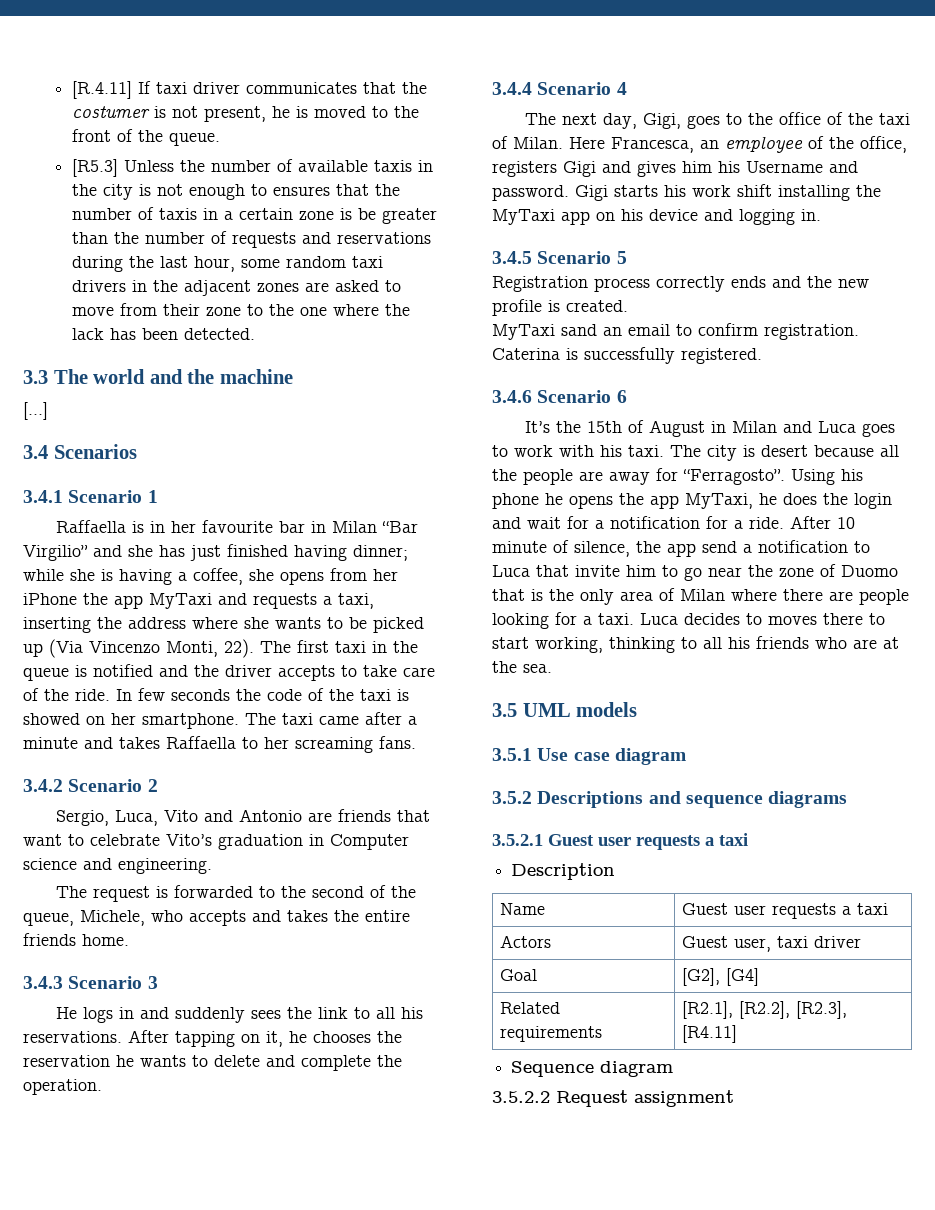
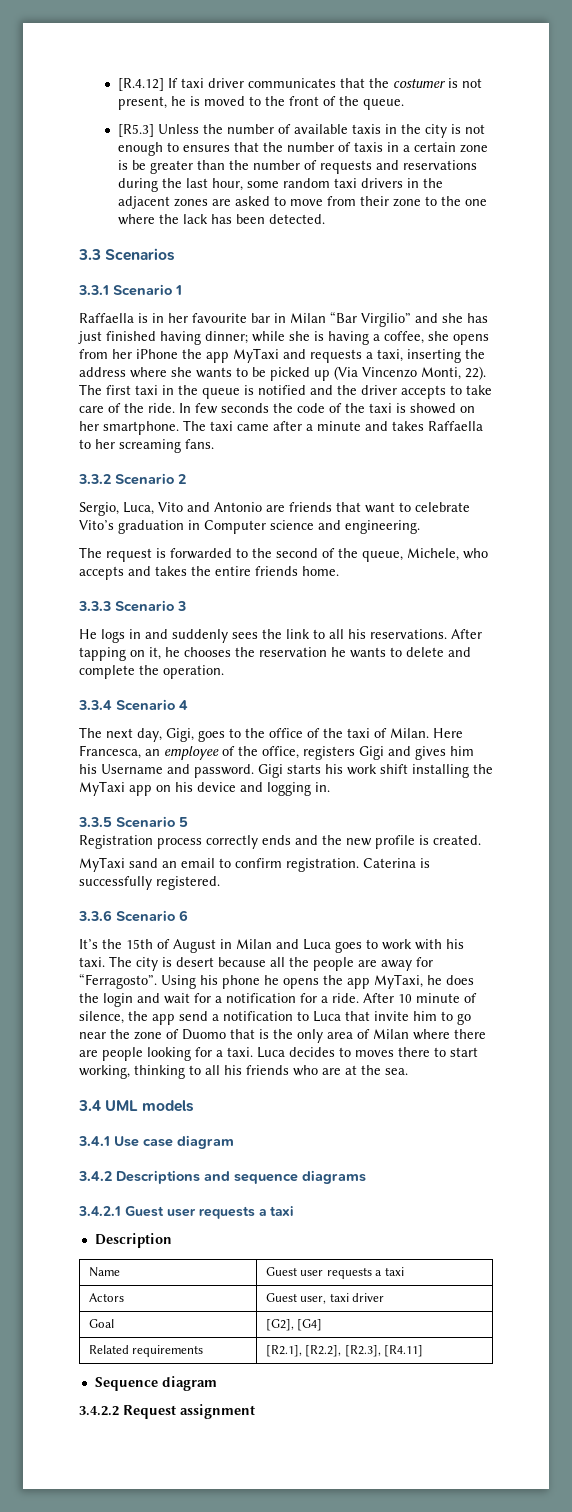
- [R.4.11] If taxi driver communicates that the costumer is not present, he is moved to the front of the queue.
+ [R.4.12] If taxi driver communicates that the costumer is not present, he is moved to the front of the queue.
- 3.3 The world and the machine
- […]
- 3.4 Scenarios
+ 3.3 Scenarios
- 3.4.1 Scenario 1
+ 3.3.1 Scenario 1
- 3.4.2 Scenario 2
+ 3.3.2 Scenario 2
- 3.4.3 Scenario 3
+ 3.3.3 Scenario 3
- 3.4.4 Scenario 4
+ 3.3.4 Scenario 4
- 3.4.5 Scenario 5
+ 3.3.5 Scenario 5
- 3.4.6 Scenario 6
+ 3.3.6 Scenario 6
- 3.5 UML models
+ 3.4 UML models
- 3.5.1 Use case diagram
+ 3.4.1 Use case diagram
- 3.5.2 Descriptions and sequence diagrams
+ 3.4.2 Descriptions and sequence diagrams
- 3.5.2.1 Guest user requests a taxi
+ 3.4.2.1 Guest user requests a taxi
- 3.5.2.2 Request assignment
+ 3.4.2.2 Request assignment

